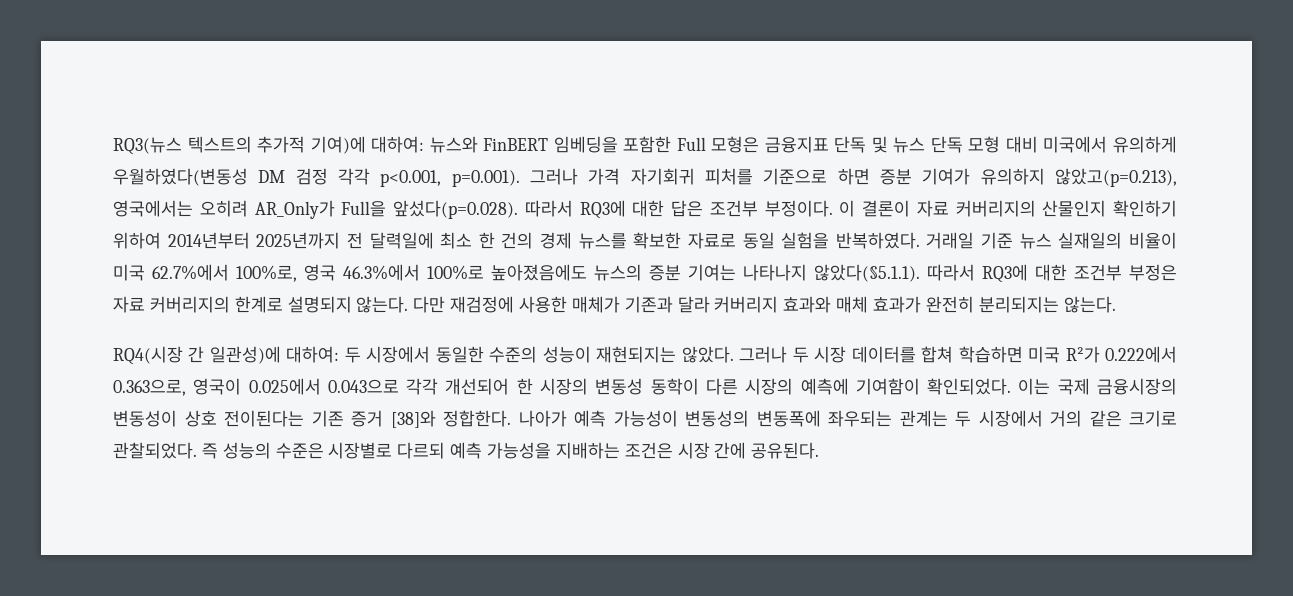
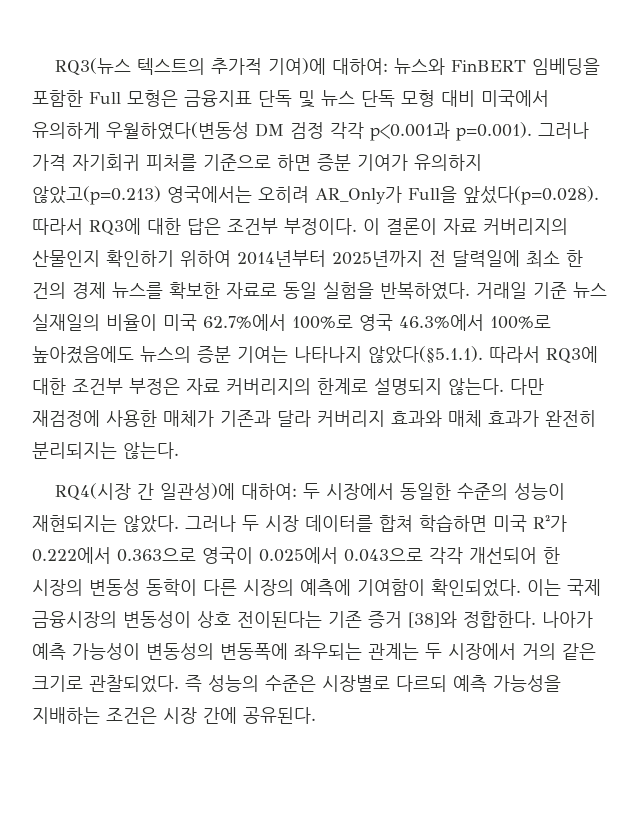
- RQ3(뉴스 텍스트의 추가적 기여)에 대하여: 뉴스와 FinBERT 임베딩을 포함한 Full 모형은 금융지표 단독 및 뉴스 단독 모형 대비 미국에서 유의하게 우월하였다(변동성 DM 검정 각각 p<0.001, p=0.001). 그러나 가격 자기회귀 피처를 기준으로 하면 증분 기여가 유의하지 않았고(p=0.213), 영국에서는 오히려 AR_Only가 Full을 앞섰다(p=0.028). 따라서 RQ3에 대한 답은 조건부 부정이다.
+ RQ3(뉴스 텍스트의 추가적 기여)에 대하여: 뉴스와 FinBERT 임베딩을 포함한 Full 모형은 금융지표 단독 및 뉴스 단독 모형 대비 미국에서 유의하게 우월하였다(변동성 DM 검정 각각 p<0.001과 p=0.001). 그러나 가격 자기회귀 피처를 기준으로 하면 증분 기여가 유의하지 않았고(p=0.213) 영국에서는 오히려 AR_Only가 Full을 앞섰다(p=0.028). 따라서 RQ3에 대한 답은 조건부 부정이다.
- 거래일 기준 뉴스 실재일의 비율이 미국 62.7%에서 100%로, 영국 46.3%에서 100%로 높아졌음에도 뉴스의 증분 기여는 나타나지 않았다(§5.1.1). 따라서 RQ3에 대한 조건부 부정은 자료 커버리지의 한계로 설명되지 않는다.
+ 거래일 기준 뉴스 실재일의 비율이 미국 62.7%에서 100%로 영국 46.3%에서 100%로 높아졌음에도 뉴스의 증분 기여는 나타나지 않았다(§5.1.1). 따라서 RQ3에 대한 조건부 부정은 자료 커버리지의 한계로 설명되지 않는다.
- 그러나 두 시장 데이터를 합쳐 학습하면 미국 R²가 0.222에서 0.363으로, 영국이 0.025에서 0.043으로 각각 개선되어 한 시장의 변동성 동학이 다른 시장의 예측에 기여함이 확인되었다.
+ 그러나 두 시장 데이터를 합쳐 학습하면 미국 R²가 0.222에서 0.363으로 영국이 0.025에서 0.043으로 각각 개선되어 한 시장의 변동성 동학이 다른 시장의 예측에 기여함이 확인되었다.

